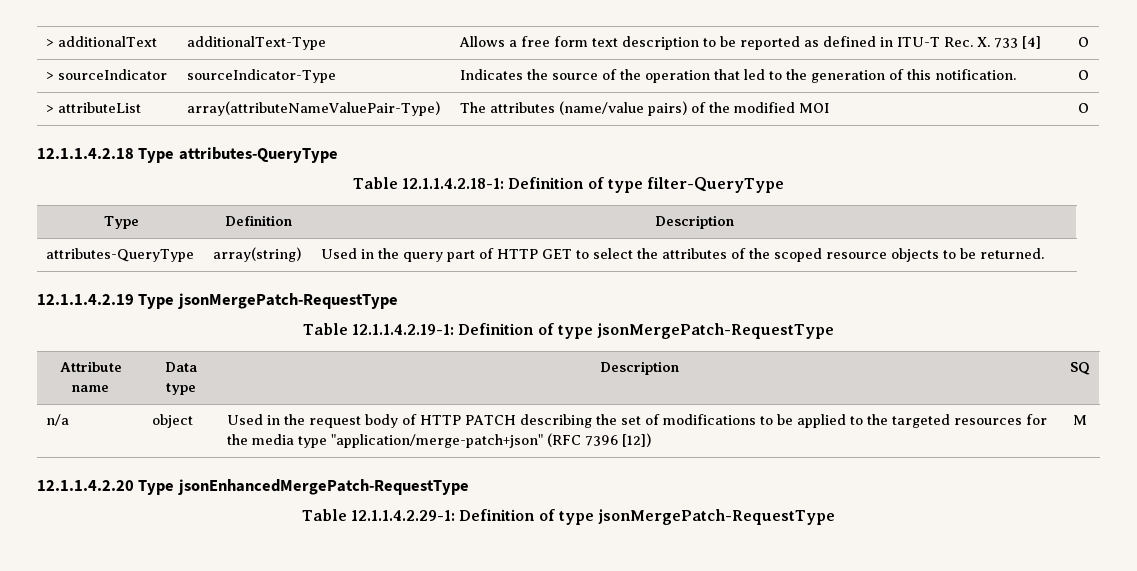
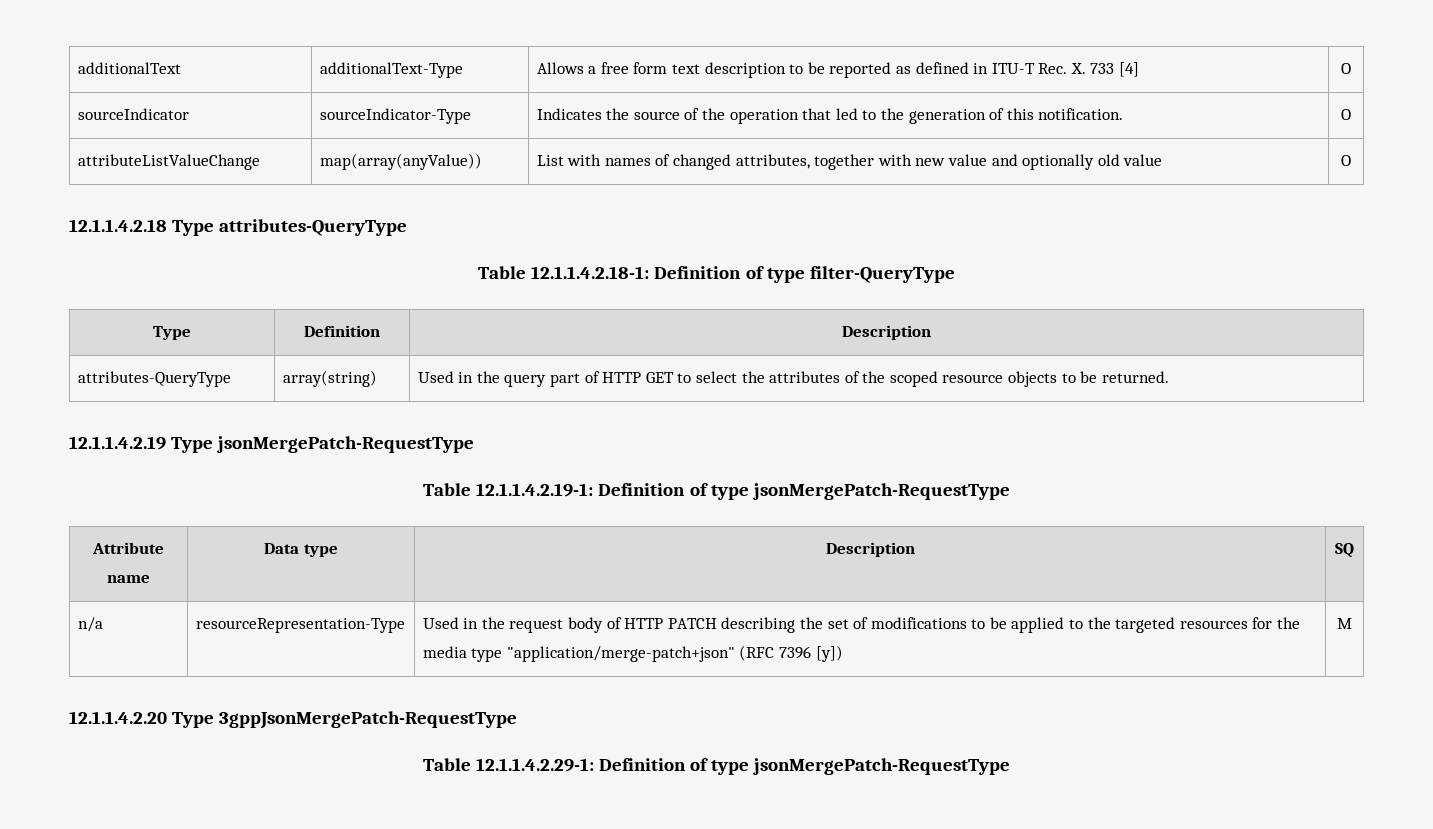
- > additionalText | additionalText-Type | Allows a free form text description to be reported as defined in ITU-T Rec. X. 733 [4] | O
+ additionalText | additionalText-Type | Allows a free form text description to be reported as defined in ITU-T Rec. X. 733 [4] | O
- > sourceIndicator | sourceIndicator-Type | Indicates the source of the operation that led to the generation of this notification. | O
+ sourceIndicator | sourceIndicator-Type | Indicates the source of the operation that led to the generation of this notification. | O
- > attributeList | array(attributeNameValuePair-Type) | The attributes (name/value pairs) of the modified MOI | O
+ attributeListValueChange | map(array(anyValue)) | List with names of changed attributes, together with new value and optionally old value | O
- n/a | object | Used in the request body of HTTP PATCH describing the set of modifications to be applied to the targeted resources for the media type "application/merge-patch+json" (RFC 7396 [12]) | M
+ n/a | resourceRepresentation-Type | Used in the request body of HTTP PATCH describing the set of modifications to be applied to the targeted resources for the media type "application/merge-patch+json" (RFC 7396 [y]) | M
- 12.1.1.4.2.20 Type jsonEnhancedMergePatch-RequestType
+ 12.1.1.4.2.20 Type 3gppJsonMergePatch-RequestType

